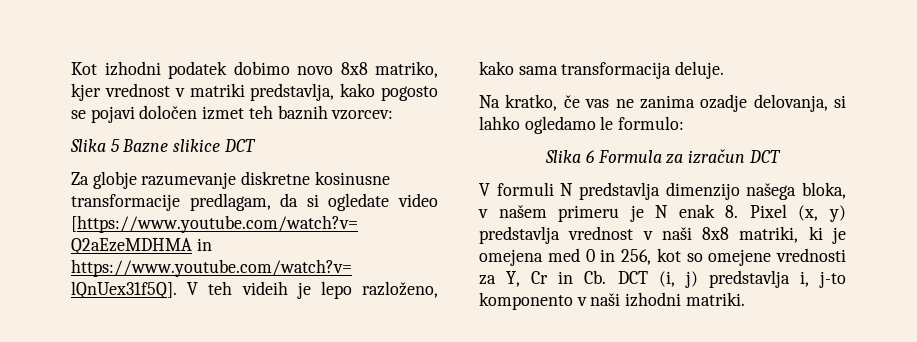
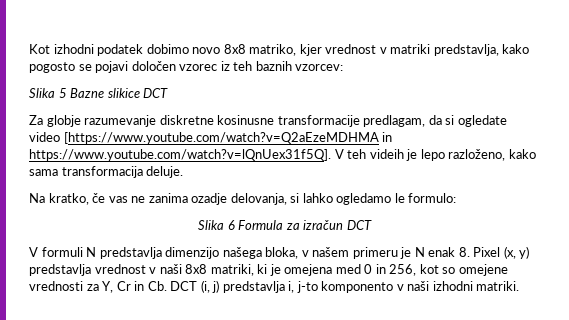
- Kot izhodni podatek dobimo novo 8x8 matriko, kjer vrednost v matriki predstavlja, kako pogosto se pojavi določen izmet teh baznih vzorcev:
+ Kot izhodni podatek dobimo novo 8x8 matriko, kjer vrednost v matriki predstavlja, kako pogosto se pojavi določen vzorec iz teh baznih vzorcev:

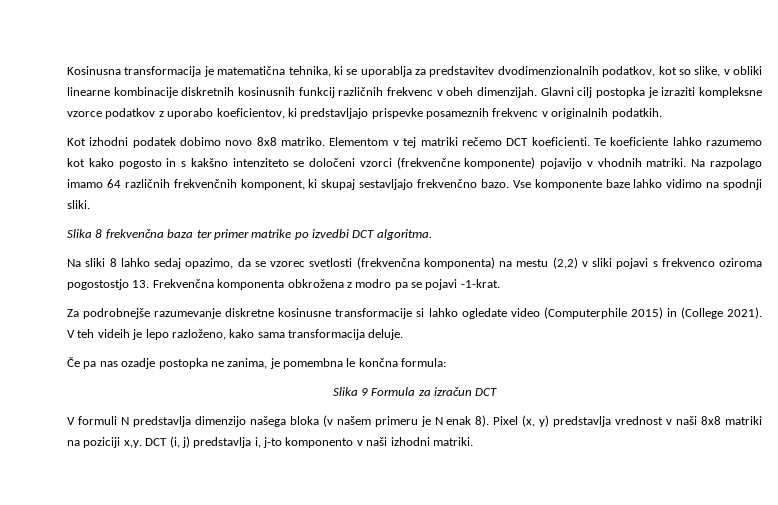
+ Kosinusna transformacija je matematična tehnika, ki se uporablja za predstavitev dvodimenzionalnih podatkov, kot so slike, v obliki linearne kombinacije diskretnih kosinusnih funkcij različnih frekvenc v obeh dimenzijah. Glavni cilj postopka je izraziti kompleksne vzorce podatkov z uporabo koeficientov, ki predstavljajo prispevke posameznih frekvenc v originalnih podatkih.
- Kot izhodni podatek dobimo novo 8x8 matriko, kjer vrednost v matriki predstavlja, kako pogosto se pojavi določen vzorec iz teh baznih vzorcev:
- Slika 5 Bazne slikice DCT
+ Kot izhodni podatek dobimo novo 8x8 matriko. Elementom v tej matriki rečemo DCT koeficienti. Te koeficiente lahko razumemo kot kako pogosto in s kakšno intenziteto se določeni vzorci (frekvenčne komponente) pojavijo v vhodnih matriki. Na razpolago imamo 64 različnih frekvenčnih komponent, ki skupaj sestavljajo frekvenčno bazo. Vse komponente baze lahko vidimo na spodnji sliki.
+ Slika 8 frekvenčna baza ter primer matrike po izvedbi DCT algoritma.
+ Na sliki 8 lahko sedaj opazimo, da se vzorec svetlosti (frekvenčna komponenta) na mestu (2,2) v sliki pojavi s frekvenco oziroma pogostostjo 13. Frekvenčna komponenta obkrožena z modro pa se pojavi -1-krat.
- Za globje razumevanje diskretne kosinusne transformacije predlagam, da si ogledate video [https://www.youtube.com/watch?v=Q2aEzeMDHMA in https://www.youtube.com/watch?v=lQnUex31f5Q]. V teh videih je lepo razloženo, kako sama transformacija deluje.
+ Za podrobnejše razumevanje diskretne kosinusne transformacije si lahko ogledate video (Computerphile 2015) in (College 2021). V teh videih je lepo razloženo, kako sama transformacija deluje.
- Na kratko, če vas ne zanima ozadje delovanja, si lahko ogledamo le formulo:
- Slika 6 Formula za izračun DCT
+ Če pa nas ozadje postopka ne zanima, je pomembna le končna formula:
+ Slika 9 Formula za izračun DCT
- V formuli N predstavlja dimenzijo našega bloka, v našem primeru je N enak 8. Pixel (x, y) predstavlja vrednost v naši 8x8 matriki, ki je omejena med 0 in 256, kot so omejene vrednosti za Y, Cr in Cb. DCT (i, j) predstavlja i, j-to komponento v naši izhodni matriki.
+ V formuli N predstavlja dimenzijo našega bloka (v našem primeru je N enak 8). Pixel (x, y) predstavlja vrednost v naši 8x8 matriki na poziciji x,y. DCT (i, j) predstavlja i, j-to komponento v naši izhodni matriki.

